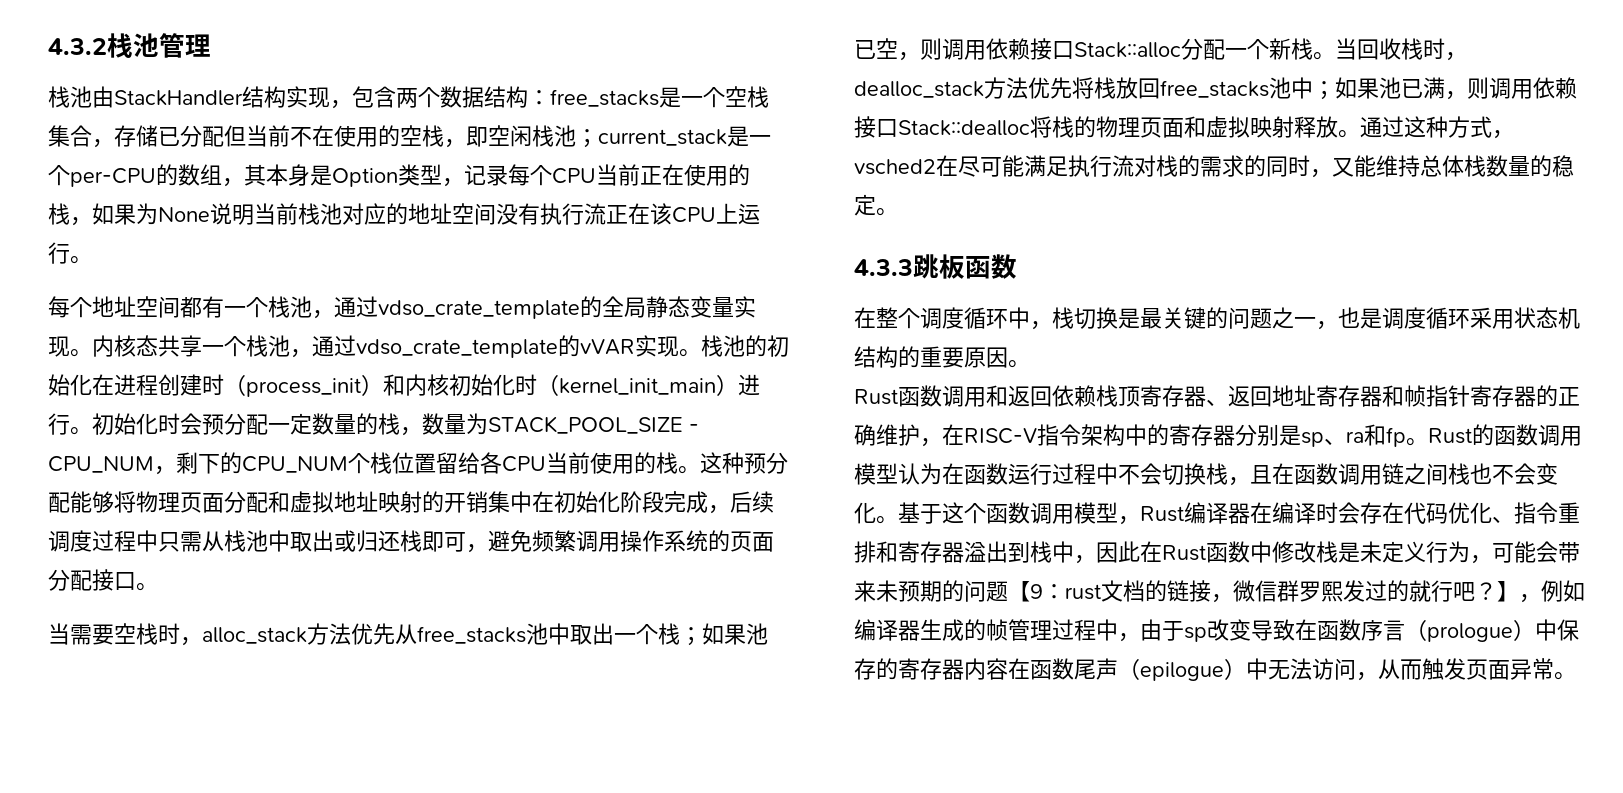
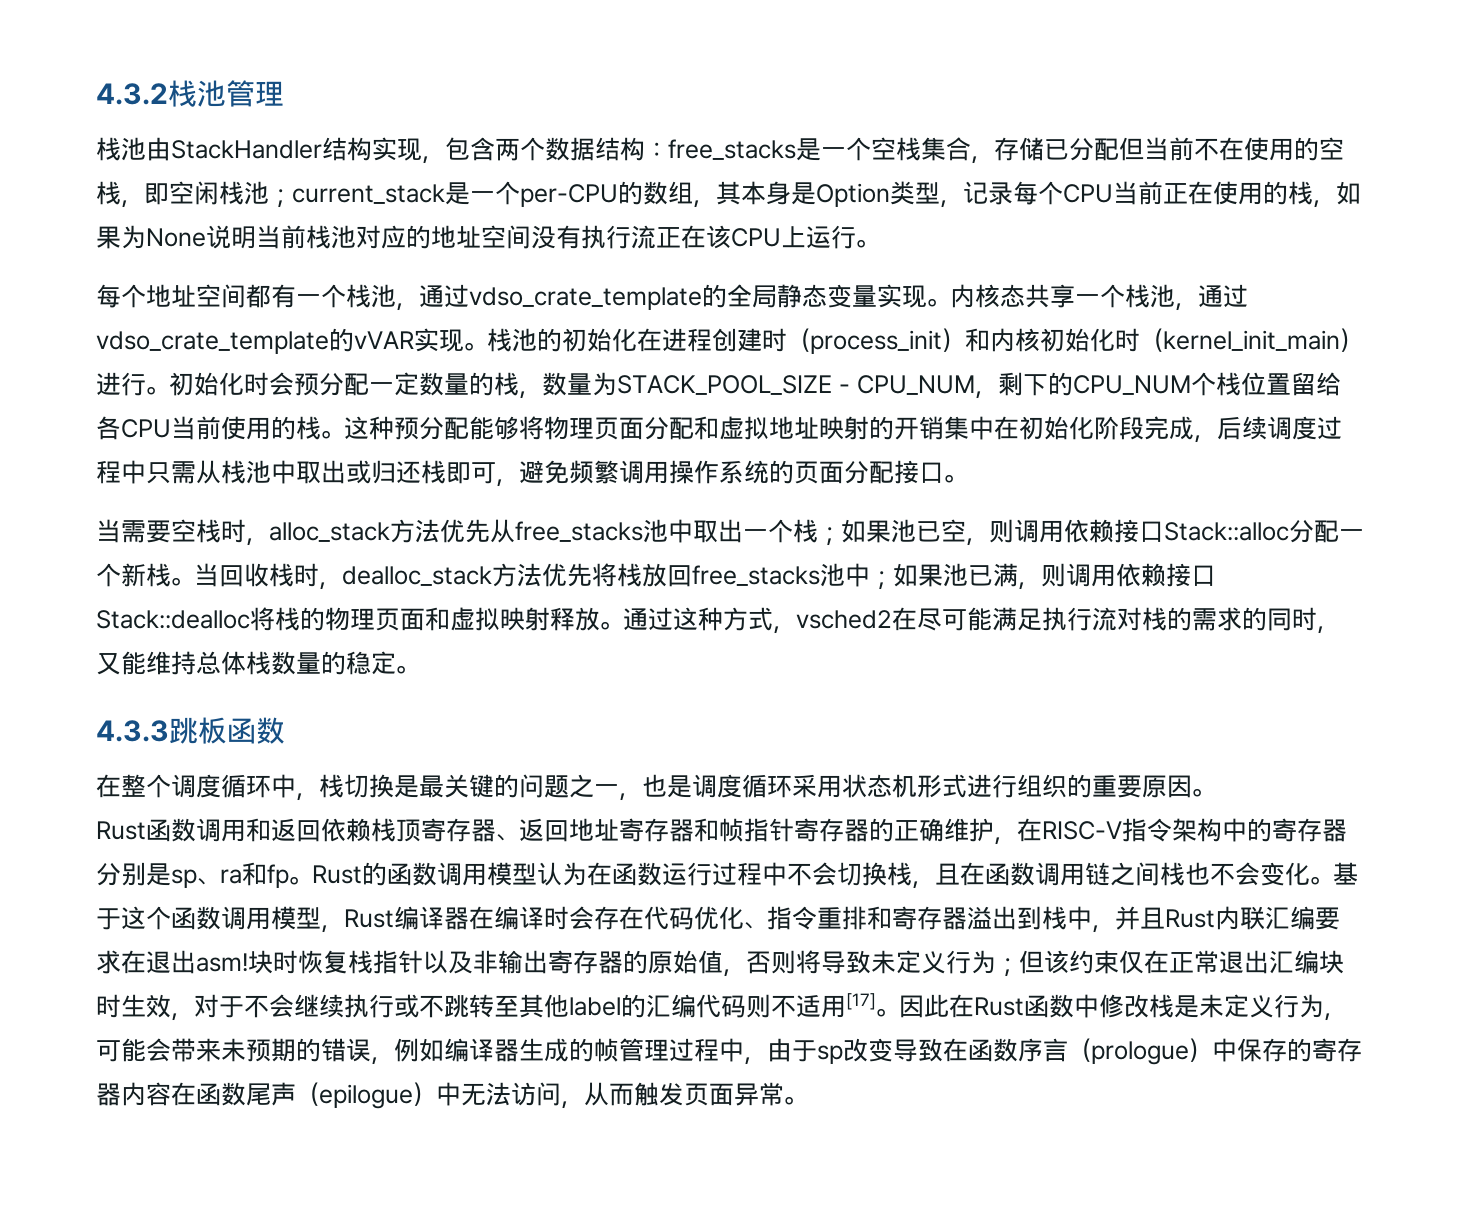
- 在整个调度循环中，栈切换是最关键的问题之一，也是调度循环采用状态机结构的重要原因。
+ 在整个调度循环中，栈切换是最关键的问题之一，也是调度循环采用状态机形式进行组织的重要原因。
- 基于这个函数调用模型，Rust编译器在编译时会存在代码优化、指令重排和寄存器溢出到栈中，因此在Rust函数中修改栈是未定义行为，可能会带来未预期的问题【9：rust文档的链接，微信群罗熙发过的就行吧？】，例如编译器生成的帧管理过程中，由于sp改变导致在函数序言（prologue）中保存的寄存器内容在函数尾声（epilogue）中无法访问，从而触发页面异常。
+ 基于这个函数调用模型，Rust编译器在编译时会存在代码优化、指令重排和寄存器溢出到栈中，并且Rust内联汇编要求在退出asm!块时恢复栈指针以及非输出寄存器的原始值，否则将导致未定义行为；但该约束仅在正常退出汇编块时生效，对于不会继续执行或不跳转至其他label的汇编代码则不适用[17]。因此在Rust函数中修改栈是未定义行为，可能会带来未预期的错误，例如编译器生成的帧管理过程中，由于sp改变导致在函数序言（prologue）中保存的寄存器内容在函数尾声（epilogue）中无法访问，从而触发页面异常。

